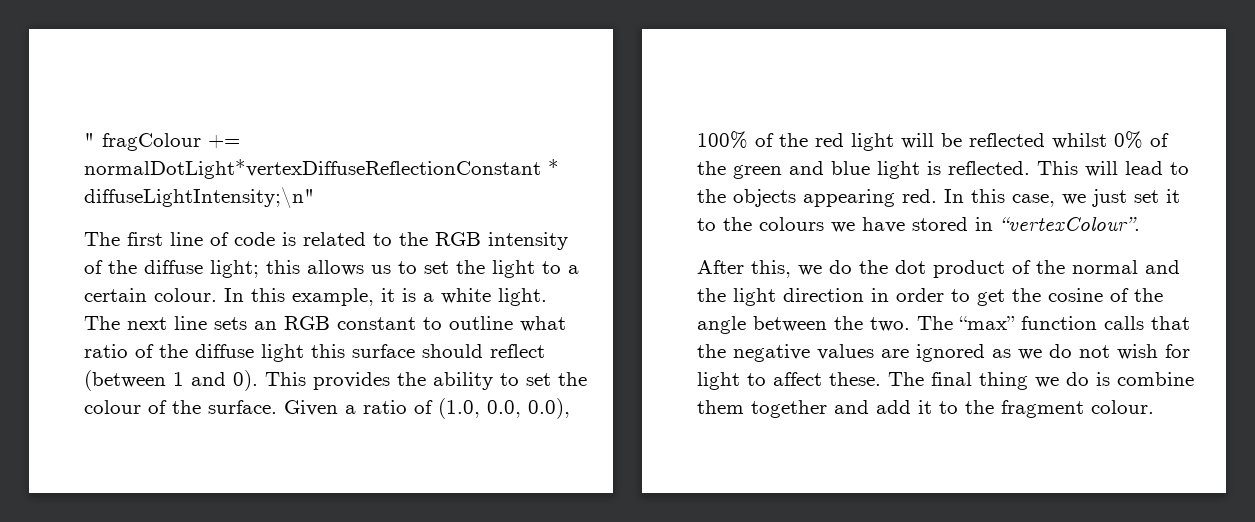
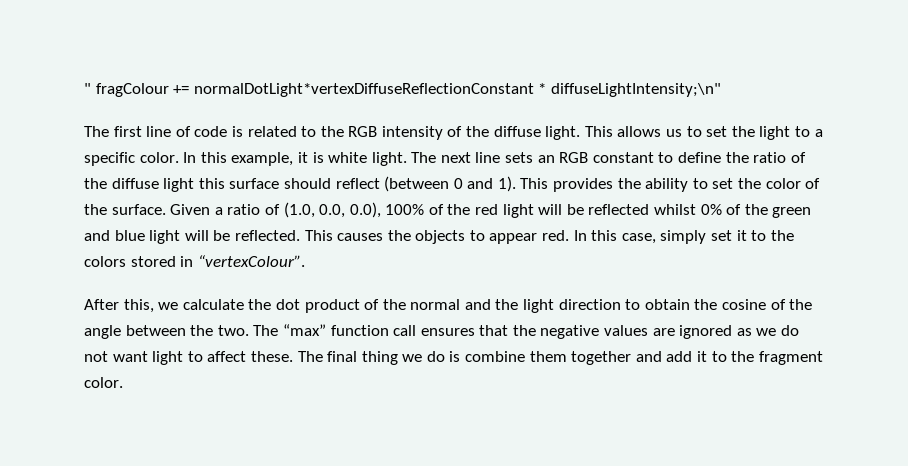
- The first line of code is related to the RGB intensity of the diffuse light; this allows us to set the light to a certain colour.
+ The first line of code is related to the RGB intensity of the diffuse light. This allows us to set the light to a specific color.
- In this example, it is a white light.
+ In this example, it is white light.
- The next line sets an RGB constant to outline what ratio of the diffuse light this surface should reflect (between 1 and 0).
+ The next line sets an RGB constant to define the ratio of the diffuse light this surface should reflect (between 0 and 1).
- This provides the ability to set the colour of the surface.
+ This provides the ability to set the color of the surface.
- Given a ratio of (1.0, 0.0, 0.0), 100% of the red light will be reflected whilst 0% of the green and blue light is reflected. This will lead to the objects appearing red.
+ Given a ratio of (1.0, 0.0, 0.0), 100% of the red light will be reflected whilst 0% of the green and blue light will be reflected. This causes the objects to appear red.
- In this case, we just set it to the colours we have stored in “vertexColour”.
+ In this case, simply set it to the colors stored in “vertexColour”.
- After this, we do the dot product of the normal and the light direction in order to get the cosine of the angle between the two.
+ After this, we calculate the dot product of the normal and the light direction to obtain the cosine of the angle between the two.
- The “max” function calls that the negative values are ignored as we do not wish for light to affect these.
+ The “max” function call ensures that the negative values are ignored as we do not want light to affect these.
- The final thing we do is combine them together and add it to the fragment colour.
+ The final thing we do is combine them together and add it to the fragment color.

